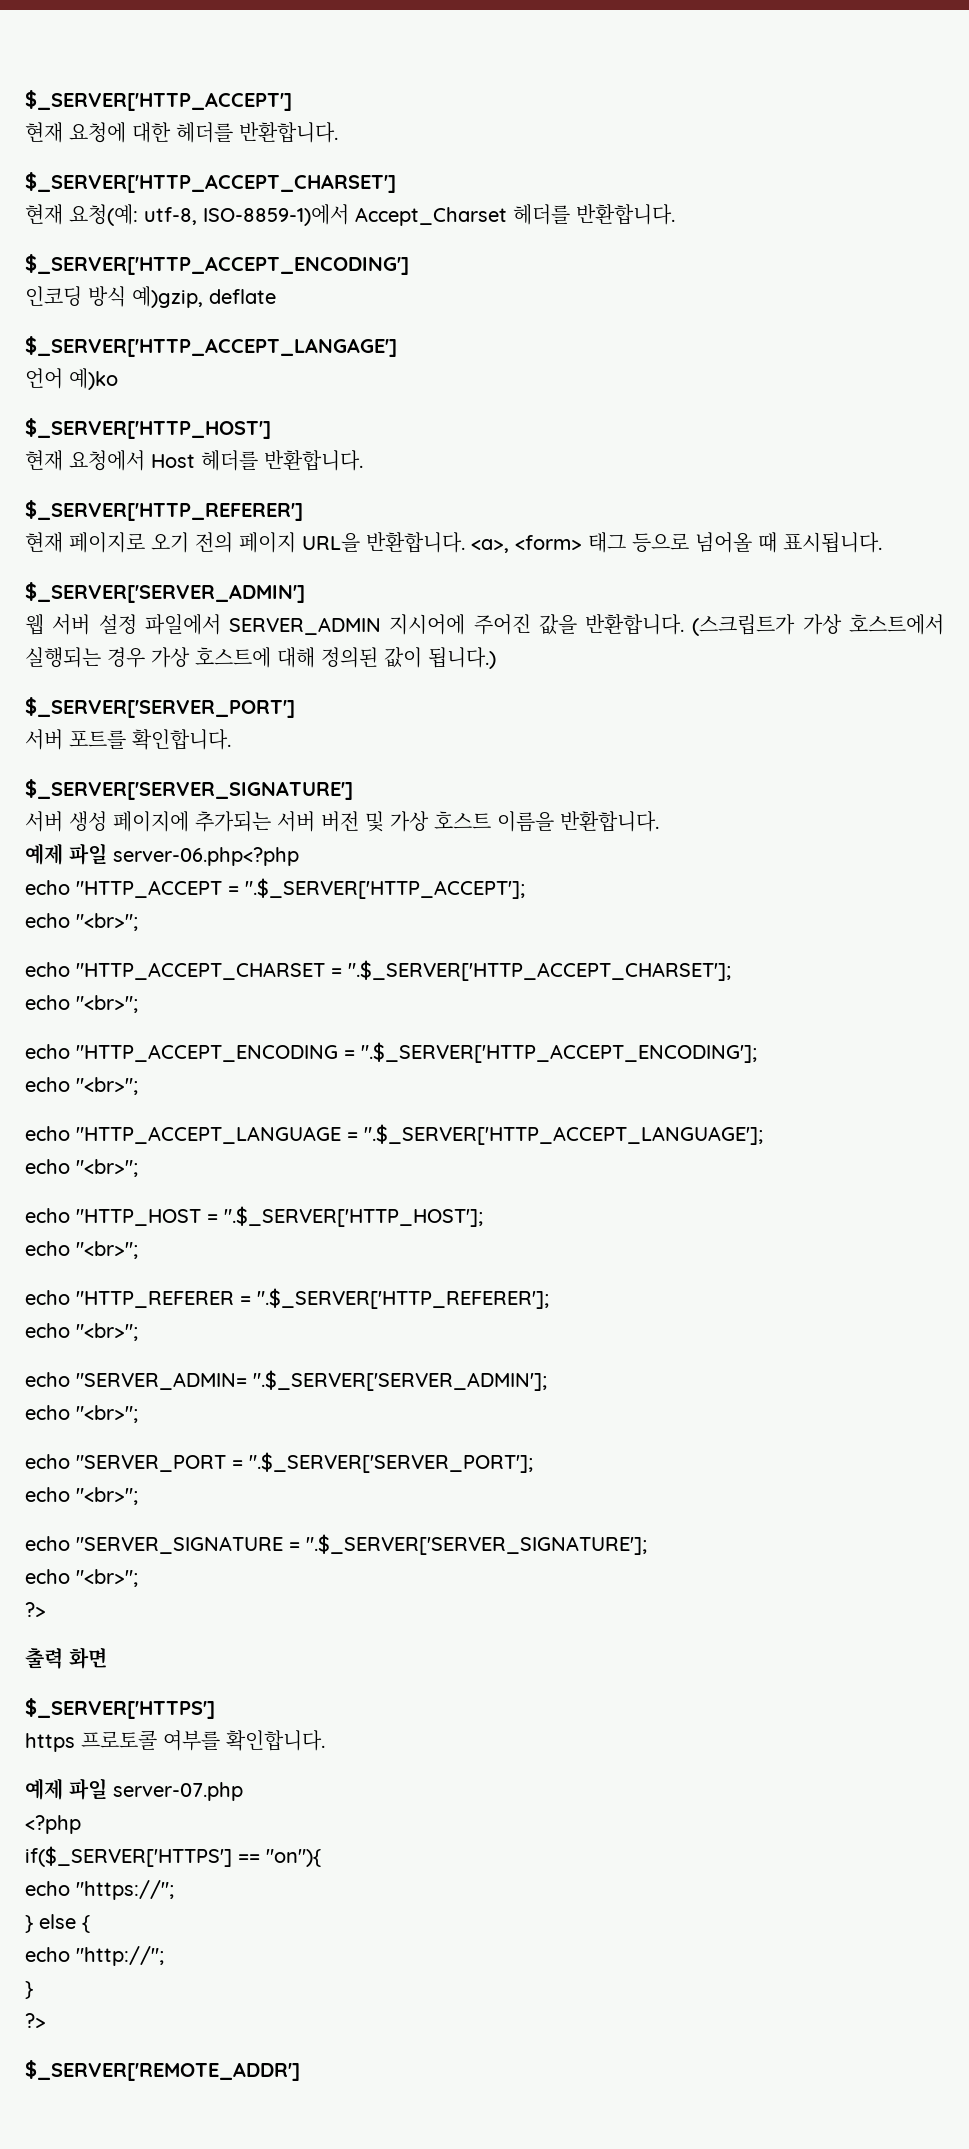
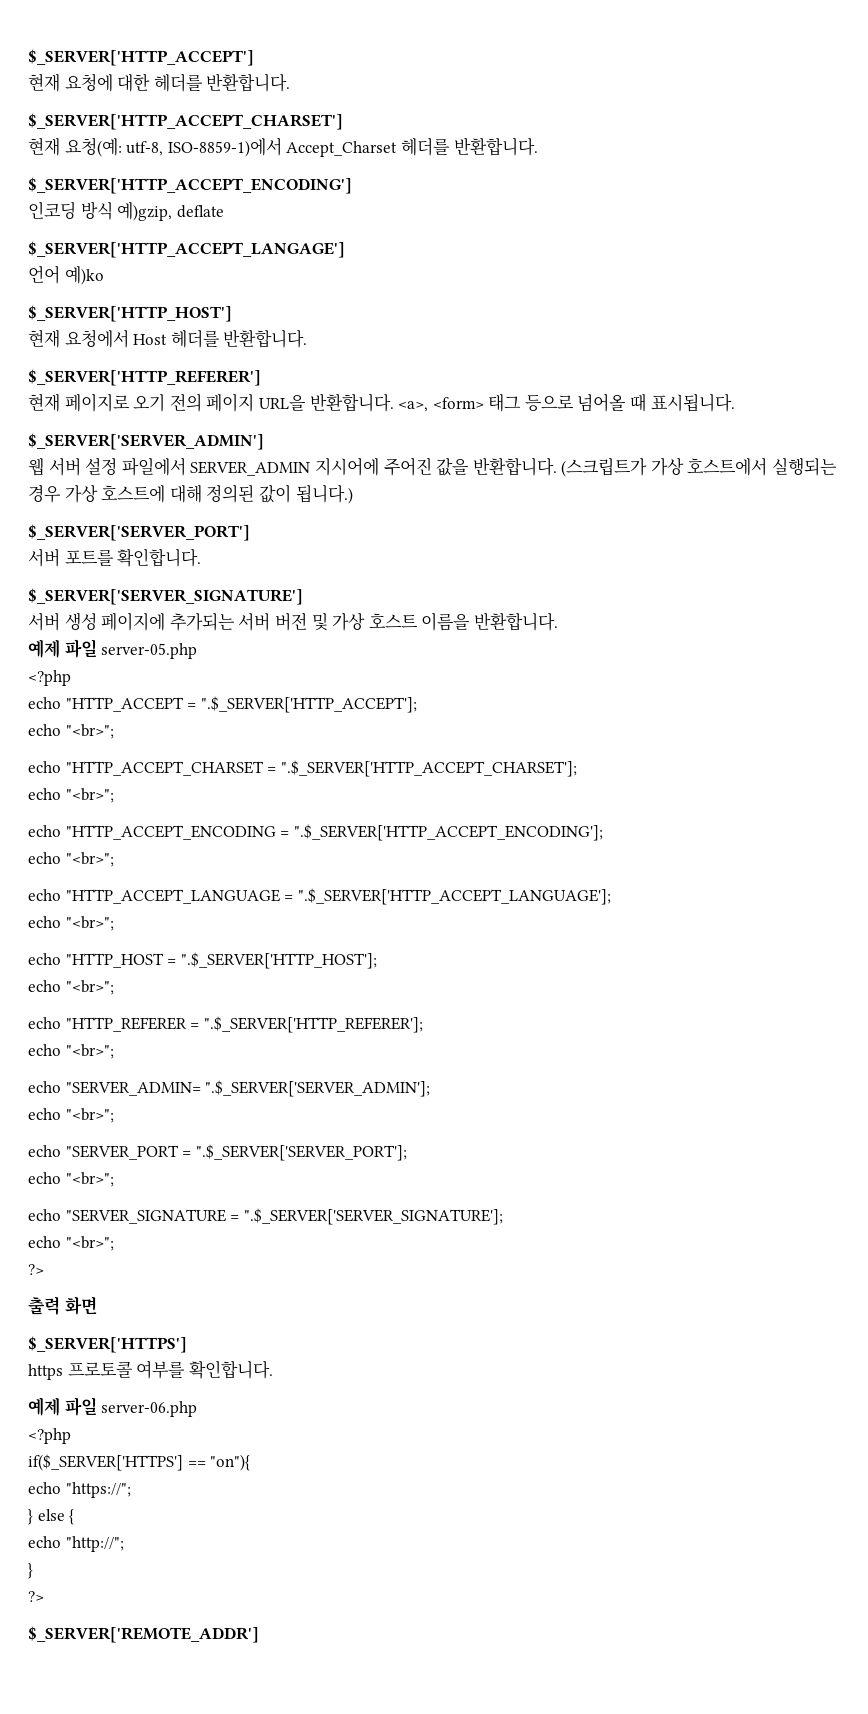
- 예제 파일 server-06.php<?php
+ 예제 파일 server-05.php
+ <?php
- 예제 파일 server-07.php
+ 예제 파일 server-06.php

